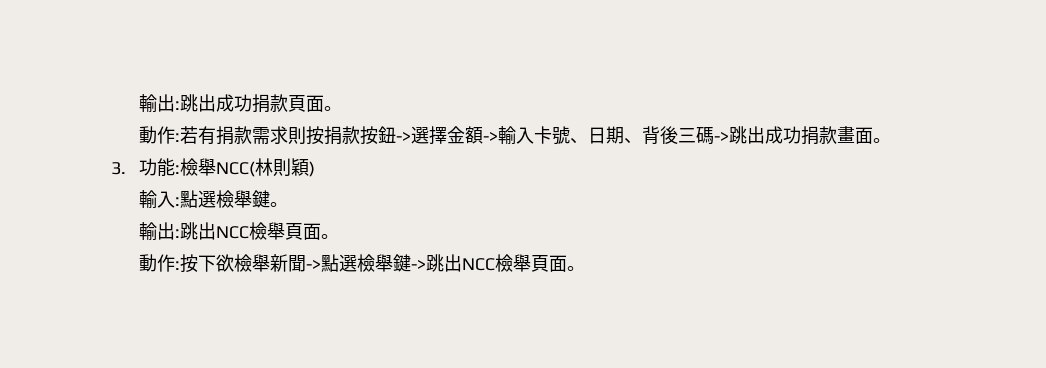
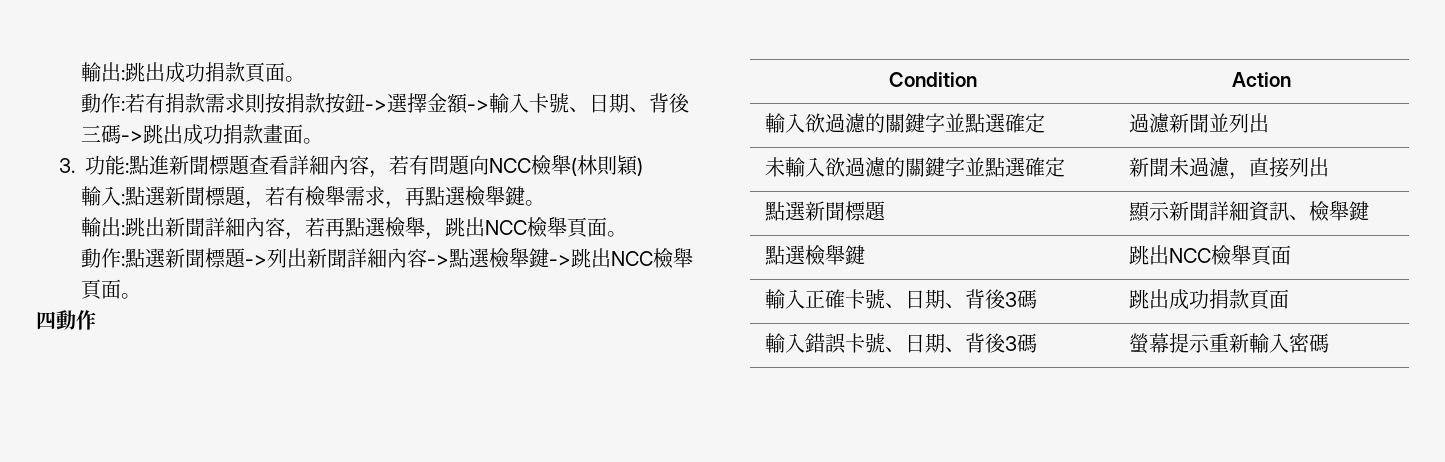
- 3.功能:檢舉NCC(林則穎)
+ 3.功能:點進新聞標題查看詳細內容，若有問題向NCC檢舉(林則穎)
- 輸入:點選檢舉鍵。
+ 輸入:點選新聞標題，若有檢舉需求，再點選檢舉鍵。
- 輸出:跳出NCC檢舉頁面。
+ 輸出:跳出新聞詳細內容，若再點選檢舉，跳出NCC檢舉頁面。
- 動作:按下欲檢舉新聞->點選檢舉鍵->跳出NCC檢舉頁面。
+ 動作:點選新聞標題->列出新聞詳細內容->點選檢舉鍵->跳出NCC檢舉頁面。
+ 四動作
+ Condition | Action
+ 輸入欲過濾的關鍵字並點選確定 | 過濾新聞並列出
+ 未輸入欲過濾的關鍵字並點選確定 | 新聞未過濾，直接列出
+ 點選新聞標題 | 顯示新聞詳細資訊、檢舉鍵
+ 點選檢舉鍵 | 跳出NCC檢舉頁面
+ 輸入正確卡號、日期、背後3碼 | 跳出成功捐款頁面
+ 輸入錯誤卡號、日期、背後3碼 | 螢幕提示重新輸入密碼

